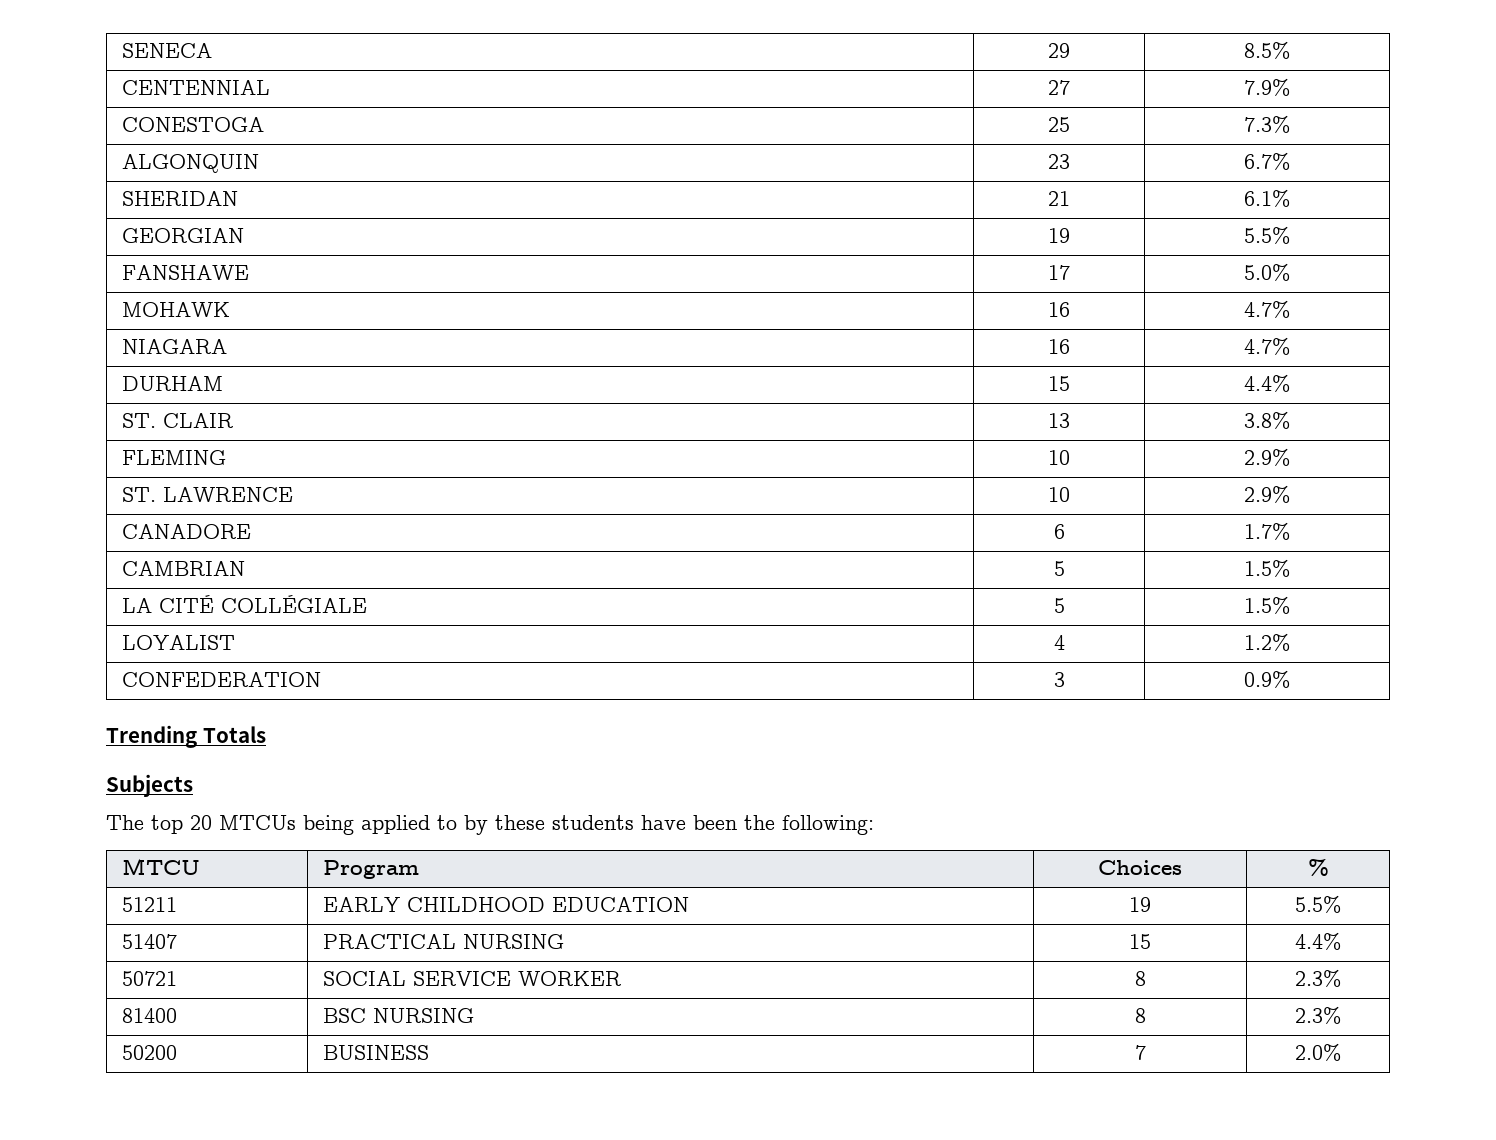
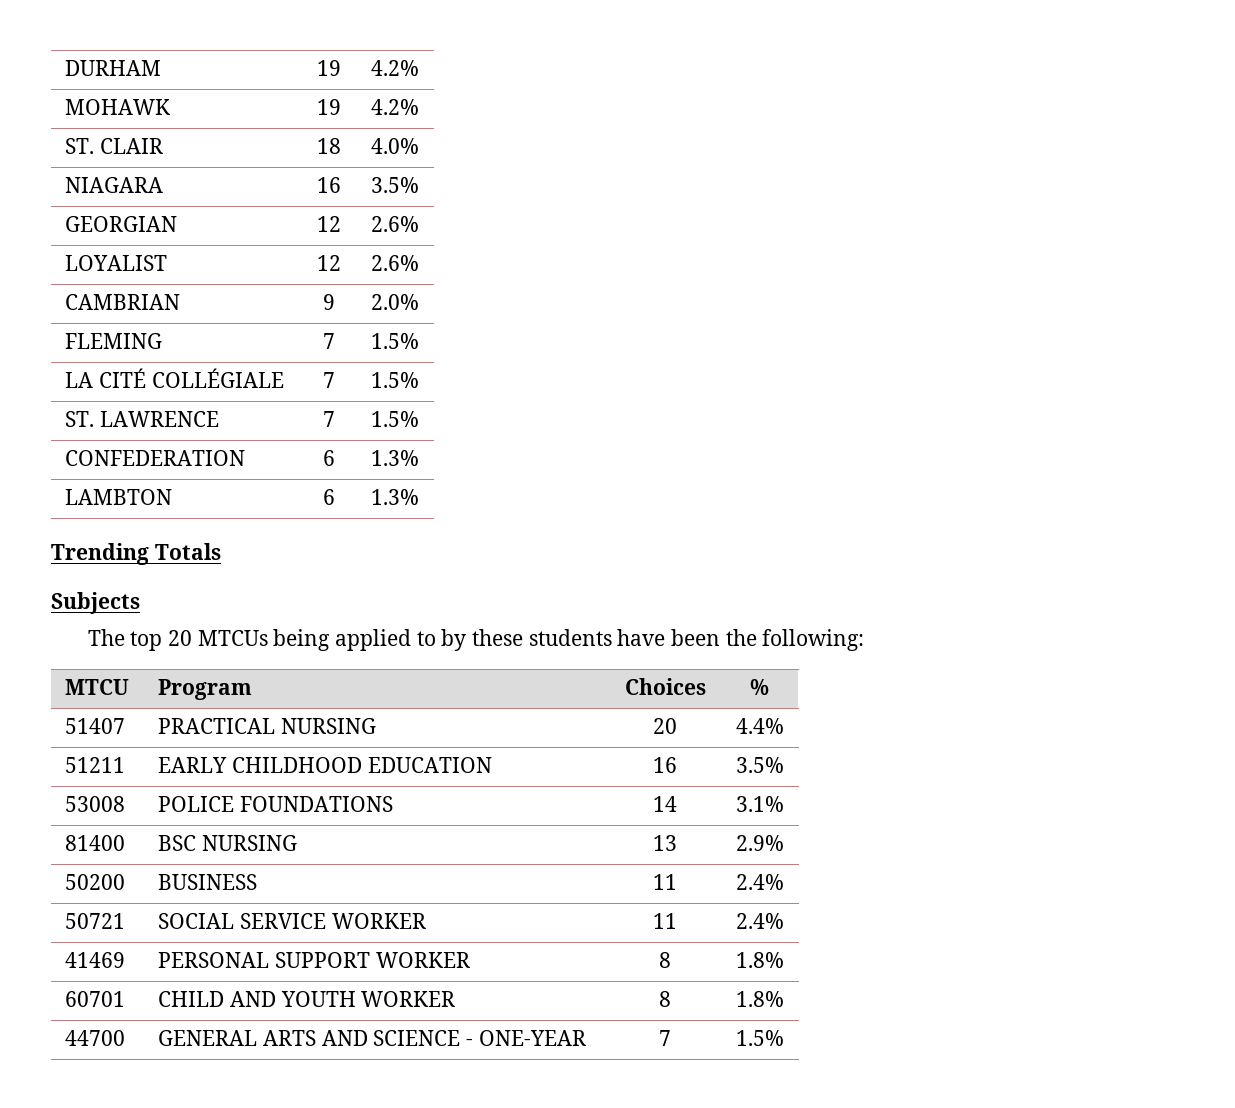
- SENECA | 29 | 8.5%
- CENTENNIAL | 27 | 7.9%
- CONESTOGA | 25 | 7.3%
- ALGONQUIN | 23 | 6.7%
- SHERIDAN | 21 | 6.1%
- GEORGIAN | 19 | 5.5%
- FANSHAWE | 17 | 5.0%
- MOHAWK | 16 | 4.7%
- NIAGARA | 16 | 4.7%
- DURHAM | 15 | 4.4%
- ST. CLAIR | 13 | 3.8%
- FLEMING | 10 | 2.9%
- ST. LAWRENCE | 10 | 2.9%
- CANADORE | 6 | 1.7%
- CAMBRIAN | 5 | 1.5%
+ DURHAM | 19 | 4.2%
+ MOHAWK | 19 | 4.2%
+ ST. CLAIR | 18 | 4.0%
+ NIAGARA | 16 | 3.5%
+ GEORGIAN | 12 | 2.6%
+ LOYALIST | 12 | 2.6%
+ CAMBRIAN | 9 | 2.0%
+ FLEMING | 7 | 1.5%
- LA CITÉ COLLÉGIALE | 5 | 1.5%
- LOYALIST | 4 | 1.2%
- CONFEDERATION | 3 | 0.9%
+ LA CITÉ COLLÉGIALE | 7 | 1.5%
+ ST. LAWRENCE | 7 | 1.5%
+ CONFEDERATION | 6 | 1.3%
+ LAMBTON | 6 | 1.3%
+ 51407 | PRACTICAL NURSING | 20 | 4.4%
- 51211 | EARLY CHILDHOOD EDUCATION | 19 | 5.5%
- 51407 | PRACTICAL NURSING | 15 | 4.4%
- 50721 | SOCIAL SERVICE WORKER | 8 | 2.3%
- 81400 | BSC NURSING | 8 | 2.3%
- 50200 | BUSINESS | 7 | 2.0%
+ 51211 | EARLY CHILDHOOD EDUCATION | 16 | 3.5%
+ 53008 | POLICE FOUNDATIONS | 14 | 3.1%
+ 81400 | BSC NURSING | 13 | 2.9%
+ 50200 | BUSINESS | 11 | 2.4%
+ 50721 | SOCIAL SERVICE WORKER | 11 | 2.4%
+ 41469 | PERSONAL SUPPORT WORKER | 8 | 1.8%
+ 60701 | CHILD AND YOUTH WORKER | 8 | 1.8%
+ 44700 | GENERAL ARTS AND SCIENCE - ONE-YEAR | 7 | 1.5%

